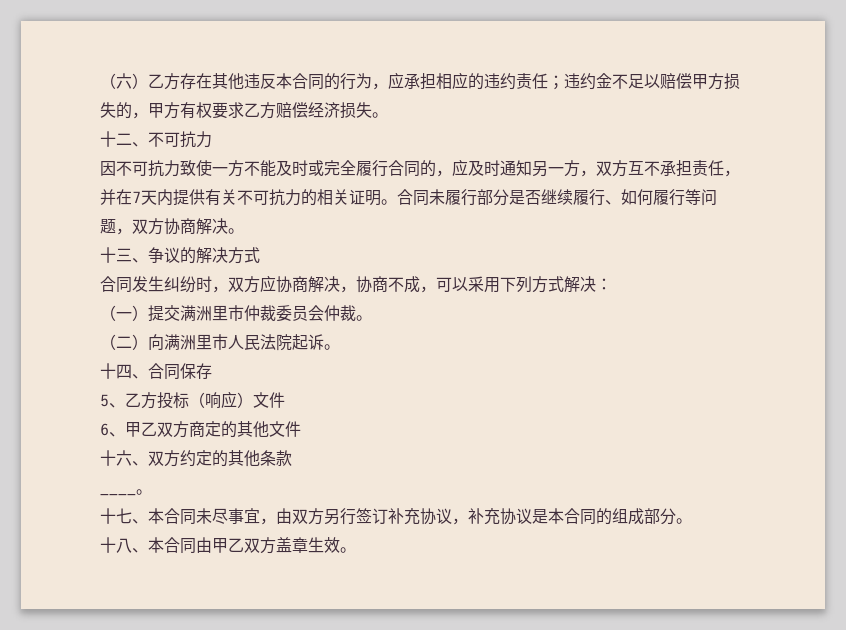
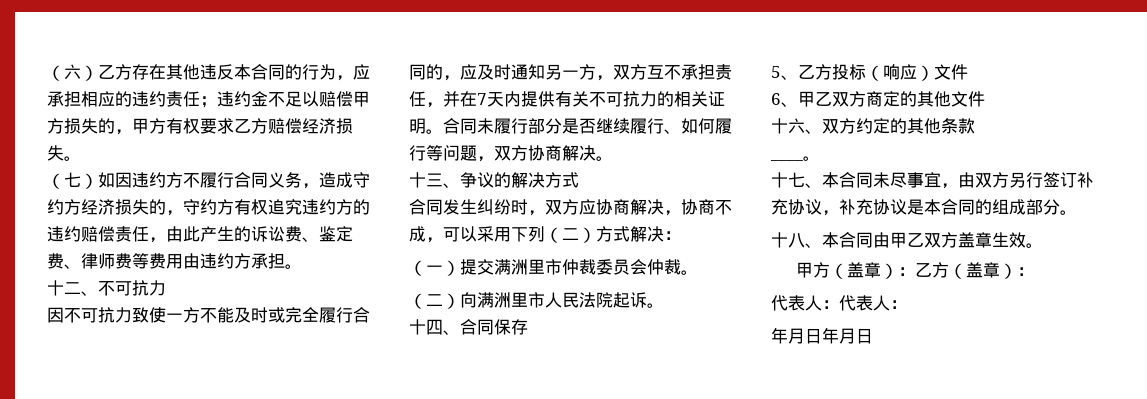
+ （七）如因违约方不履行合同义务，造成守约方经济损失的，守约方有权追究违约方的违约赔偿责任，由此产生的诉讼费、鉴定费、律师费等费用由违约方承担。
- 合同发生纠纷时，双方应协商解决，协商不成，可以采用下列方式解决：
+ 合同发生纠纷时，双方应协商解决，协商不成，可以采用下列（二）方式解决：
+ 甲方（盖章）：乙方（盖章）：
+ 代表人：代表人：
+ 年月日年月日

